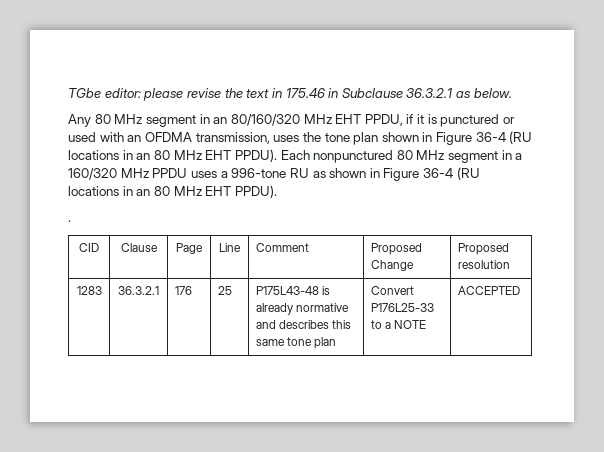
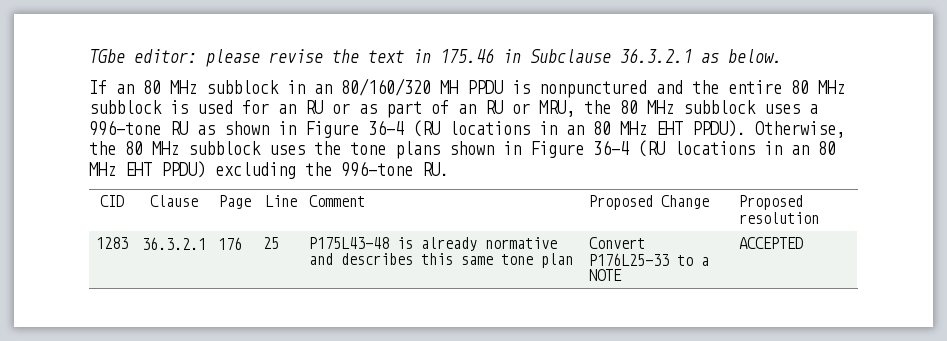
- Any 80 MHz segment in an 80/160/320 MHz EHT PPDU, if it is punctured or used with an OFDMA transmission, uses the tone plan shown in Figure 36-4 (RU locations in an 80 MHz EHT PPDU). Each nonpunctured 80 MHz segment in a 160/320 MHz PPDU uses a 996-tone RU as shown in Figure 36-4 (RU locations in an 80 MHz EHT PPDU).
- .
+ If an 80 MHz subblock in an 80/160/320 MH PPDU is nonpunctured and the entire 80 MHz subblock is used for an RU or as part of an RU or MRU, the 80 MHz subblock uses a 996-tone RU as shown in Figure 36-4 (RU locations in an 80 MHz EHT PPDU). Otherwise, the 80 MHz subblock uses the tone plans shown in Figure 36-4 (RU locations in an 80 MHz EHT PPDU) excluding the 996-tone RU.

